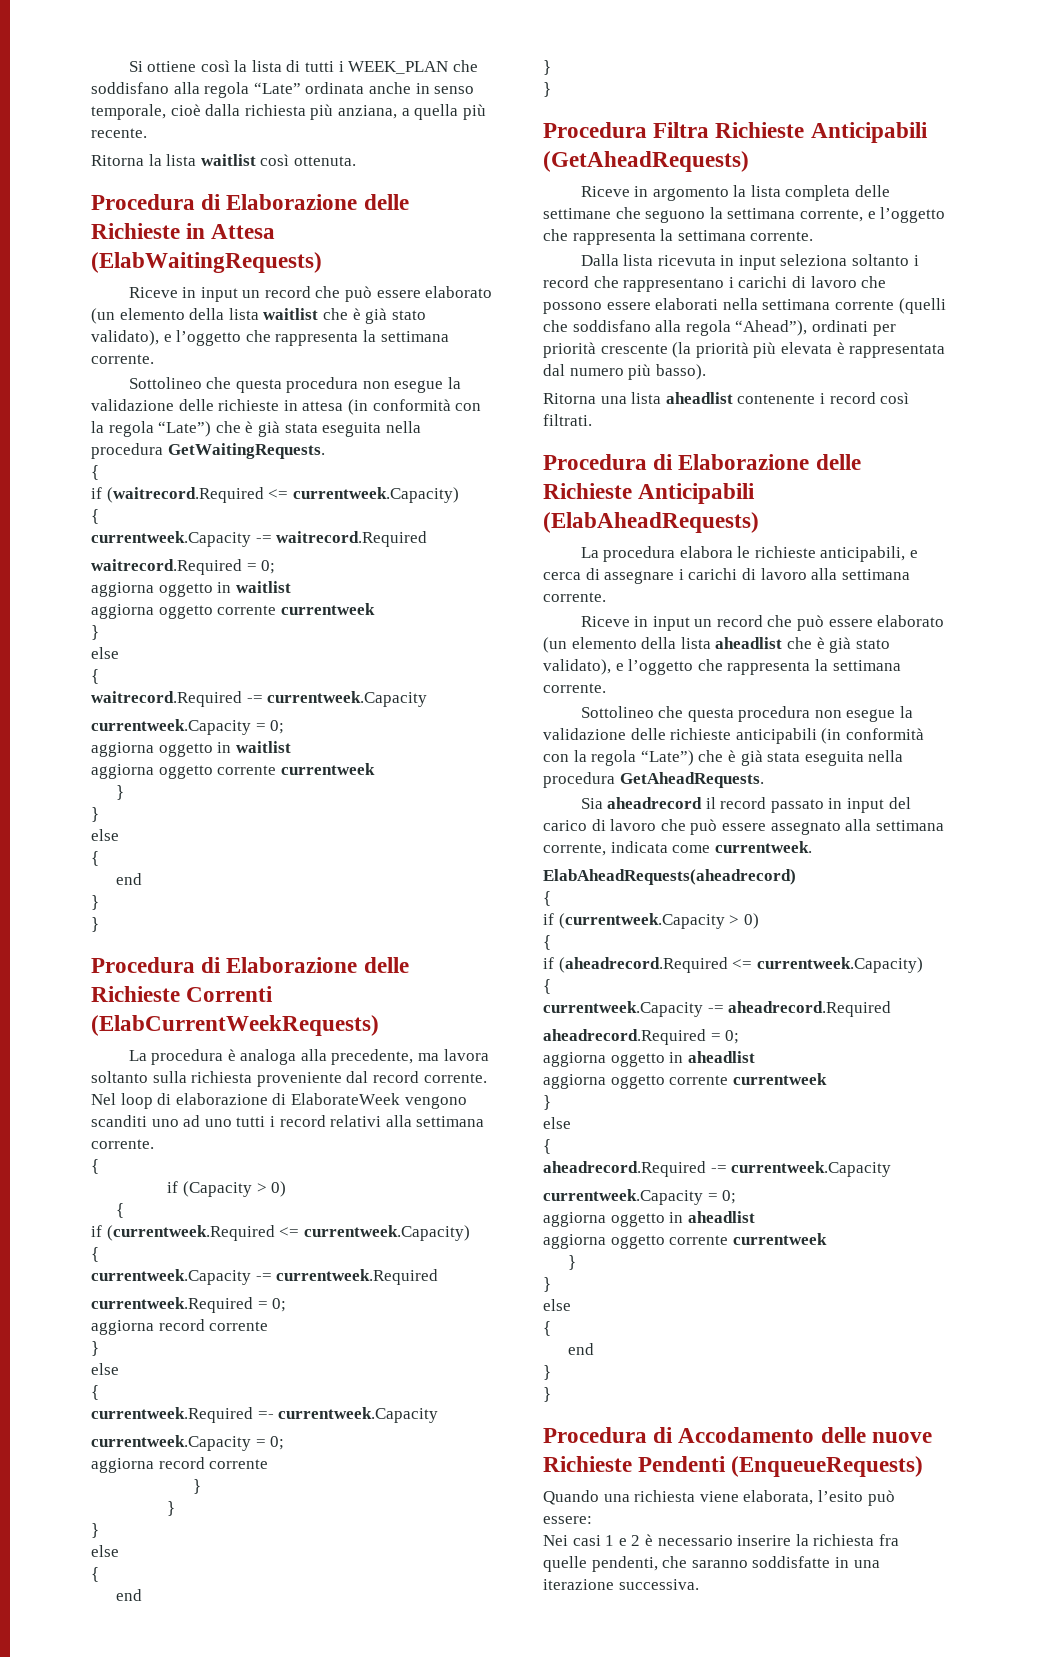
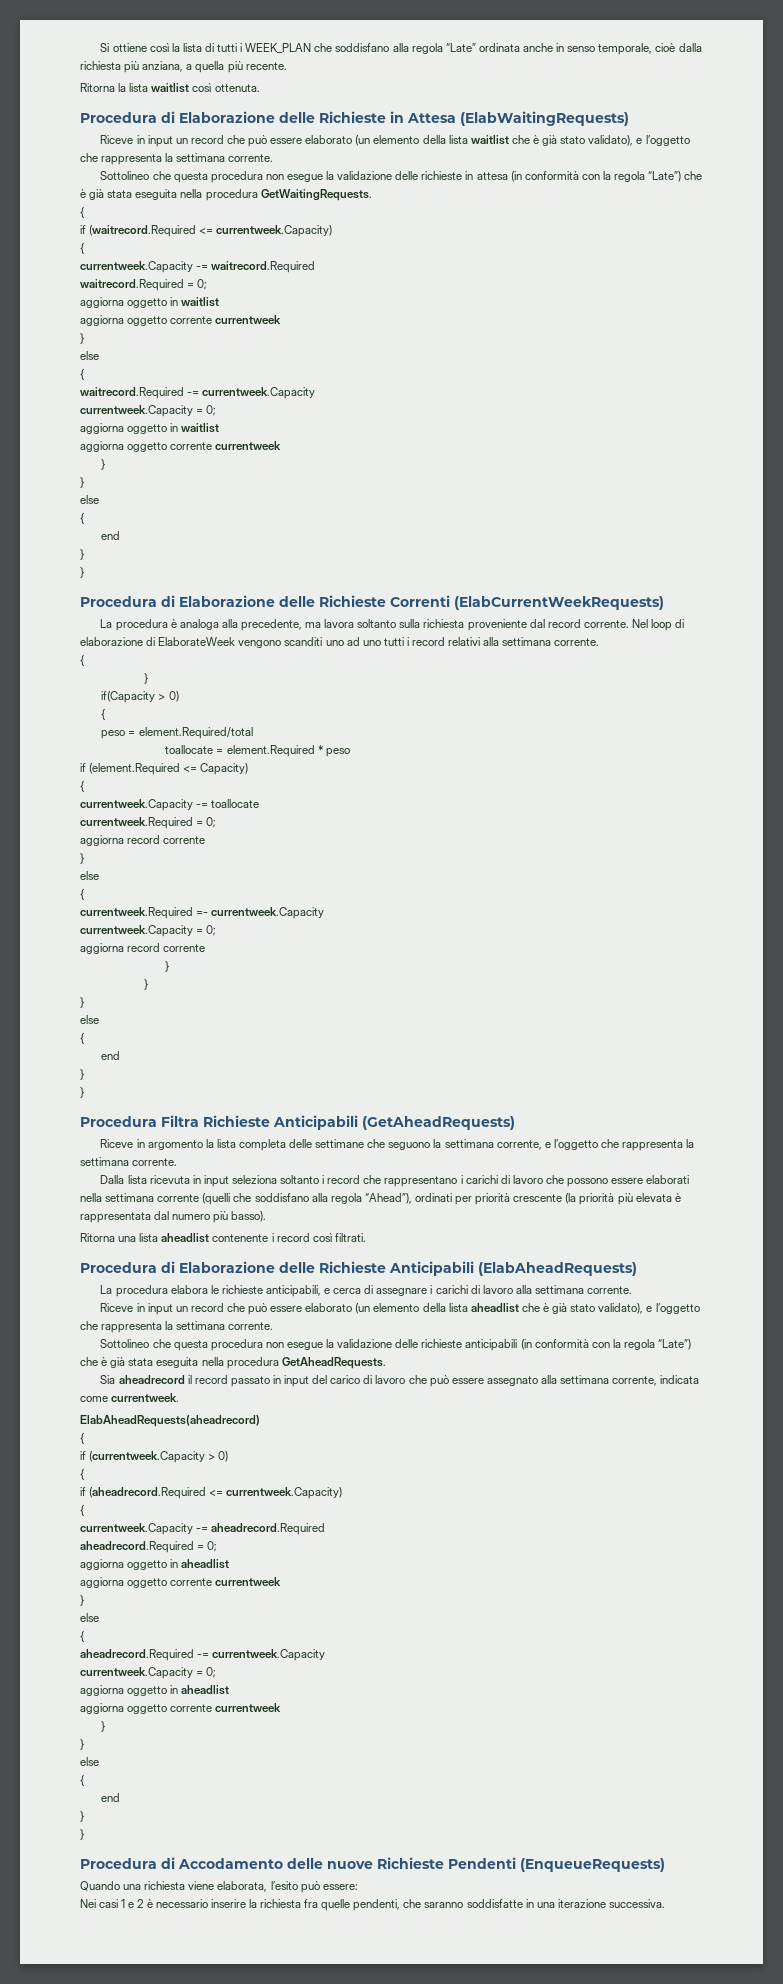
  Nel loop di elaborazione di ElaborateWeek vengono scanditi uno ad uno tutti i record relativi alla settimana corrente.
  {
- if (Capacity > 0)
+ }
+ if(Capacity > 0)
  {
- if (currentweek.Required <= currentweek.Capacity)
+ peso = element.Required/total
+ toallocate = element.Required * peso
+ if (element.Required <= Capacity)
  {
- currentweek.Capacity -= currentweek.Required
+ currentweek.Capacity -= toallocate

